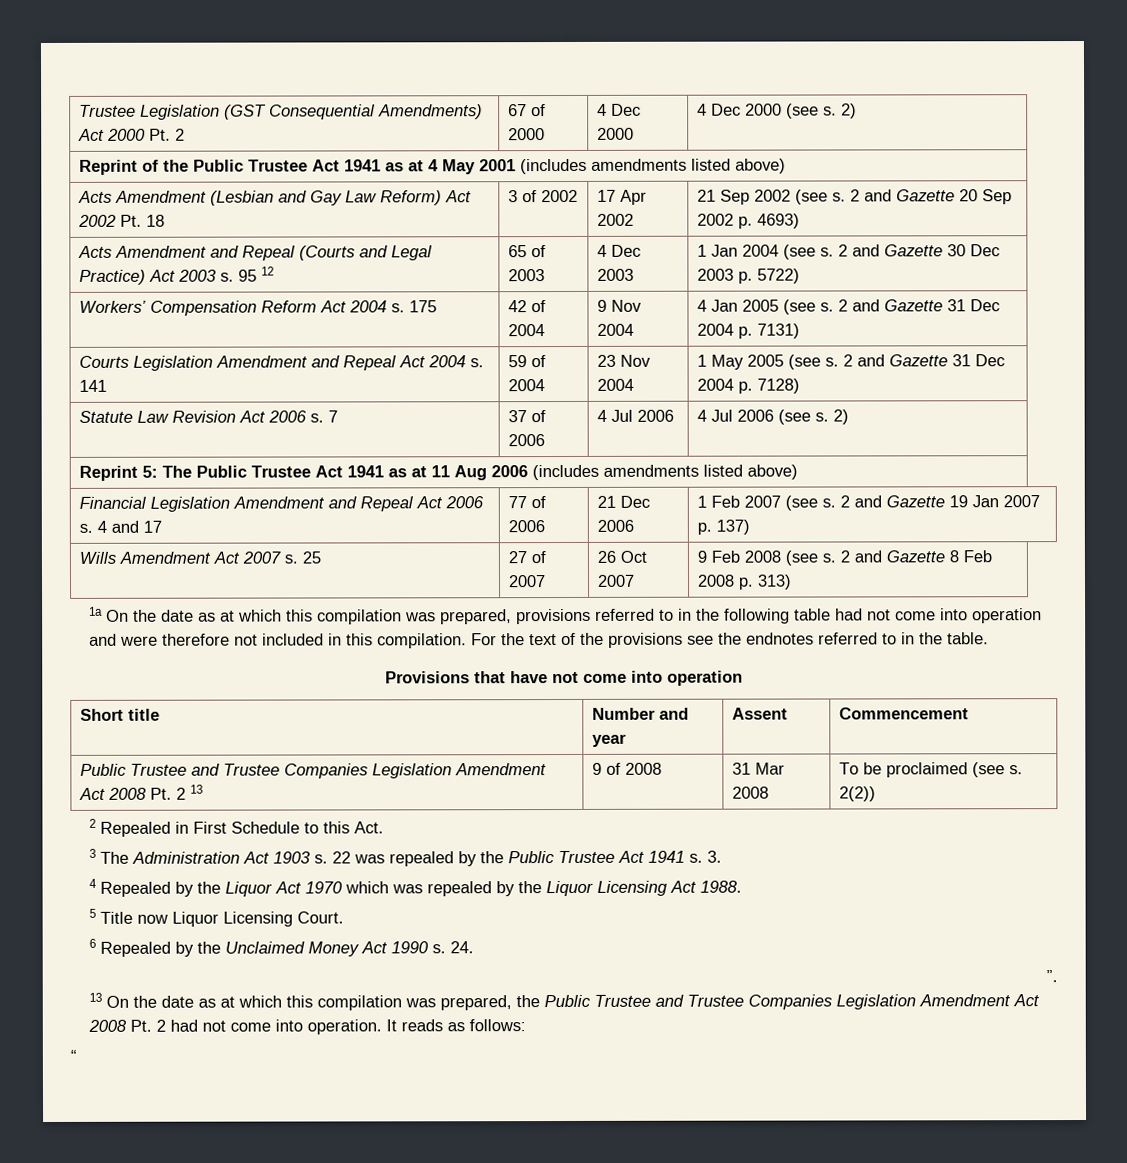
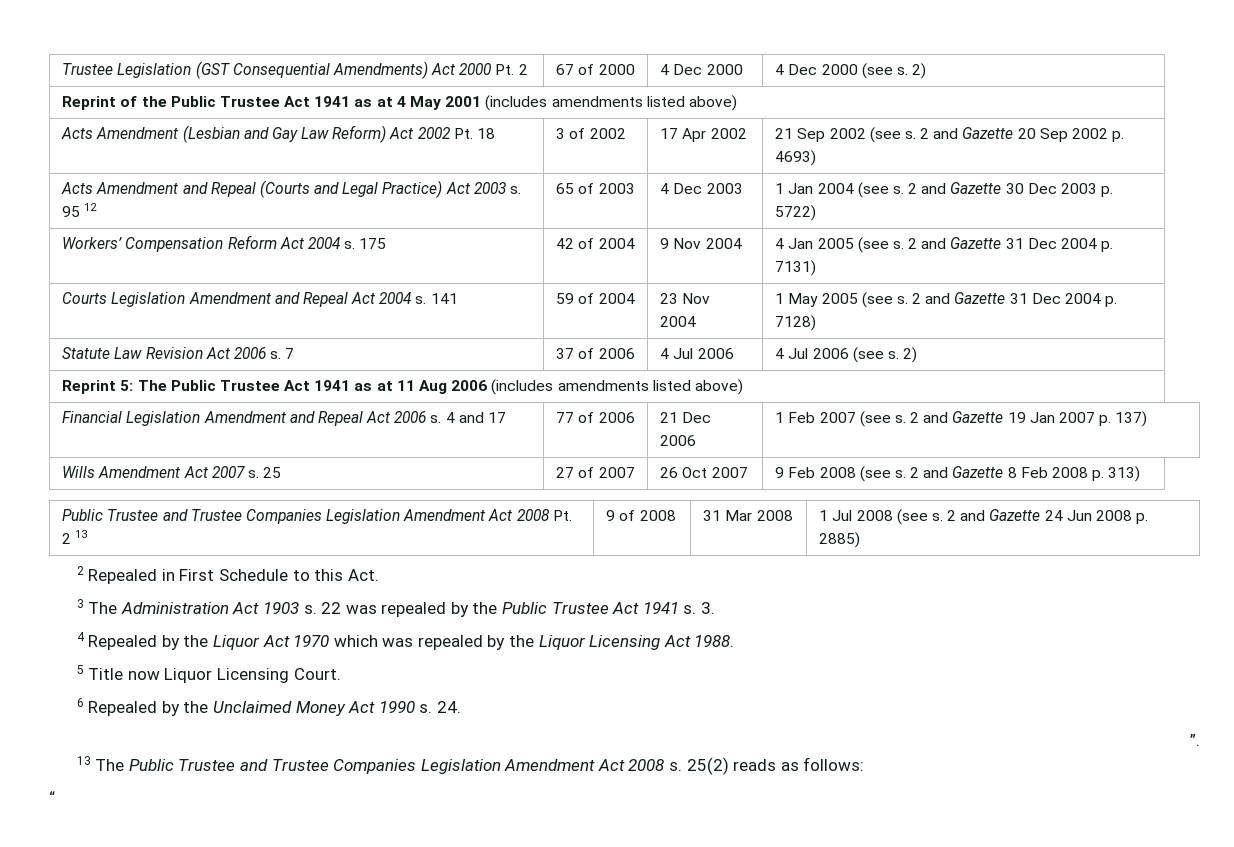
- 1a On the date as at which this compilation was prepared, provisions referred to in the following table had not come into operation and were therefore not included in this compilation. For the text of the provisions see the endnotes referred to in the table.
- Provisions that have not come into operation
- Short title | Number and year | Assent | Commencement
- Public Trustee and Trustee Companies Legislation Amendment Act 2008 Pt. 2 13 | 9 of 2008 | 31 Mar 2008 | To be proclaimed (see s. 2(2))
+ Public Trustee and Trustee Companies Legislation Amendment Act 2008 Pt. 2 13 | 9 of 2008 | 31 Mar 2008 | 1 Jul 2008 (see s. 2 and Gazette 24 Jun 2008 p. 2885)
- 13 On the date as at which this compilation was prepared, the Public Trustee and Trustee Companies Legislation Amendment Act 2008 Pt. 2 had not come into operation. It reads as follows:
+ 13 The Public Trustee and Trustee Companies Legislation Amendment Act 2008 s. 25(2) reads as follows:

